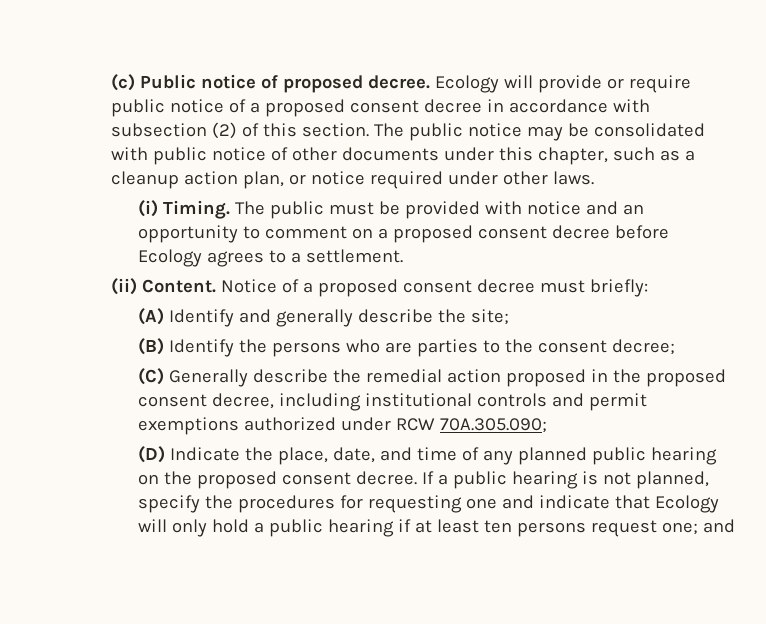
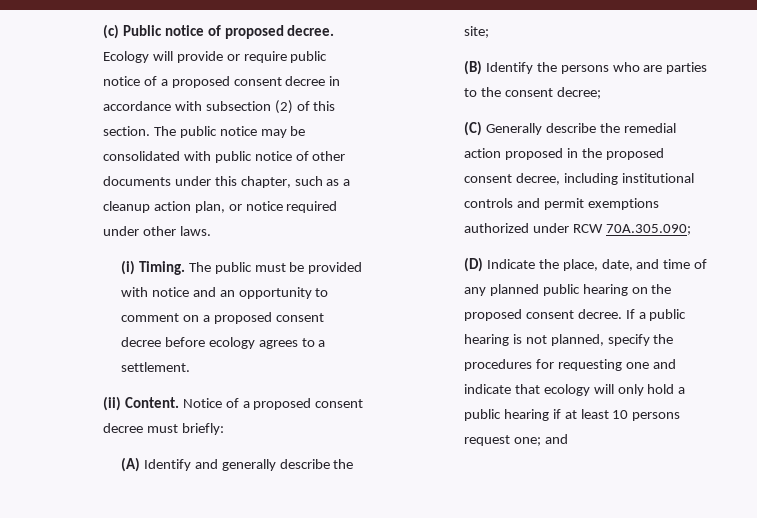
- The public must be provided with notice and an opportunity to comment on a proposed consent decree before Ecology agrees to a settlement.
+ The public must be provided with notice and an opportunity to comment on a proposed consent decree before ecology agrees to a settlement.
- If a public hearing is not planned, specify the procedures for requesting one and indicate that Ecology will only hold a public hearing if at least ten persons request one; and
+ If a public hearing is not planned, specify the procedures for requesting one and indicate that ecology will only hold a public hearing if at least 10 persons request one; and

